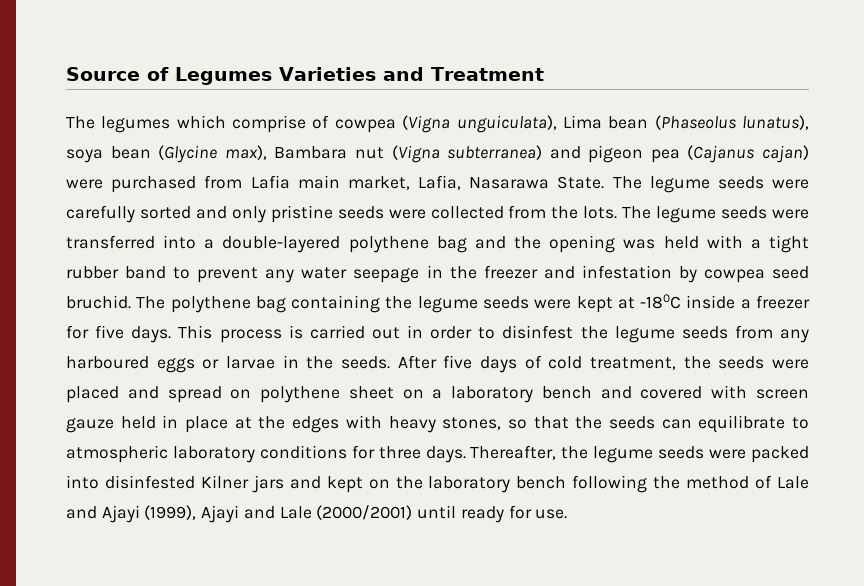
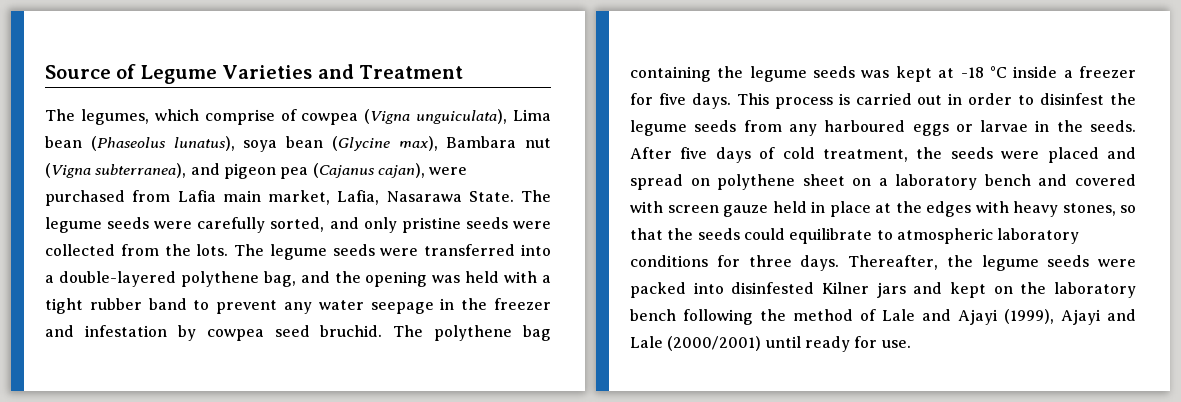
- Source of Legumes Varieties and Treatment
+ Source of Legume Varieties and Treatment
- The legumes which comprise of cowpea (Vigna unguiculata), Lima bean (Phaseolus lunatus), soya bean (Glycine max), Bambara nut (Vigna subterranea) and pigeon pea (Cajanus cajan) were purchased from Lafia main market, Lafia, Nasarawa State.
+ The legumes, which comprise of cowpea (Vigna unguiculata), Lima bean (Phaseolus lunatus), soya bean (Glycine max), Bambara nut (Vigna subterranea), and pigeon pea (Cajanus cajan), were purchased from Lafia main market, Lafia, Nasarawa State.
- The legume seeds were carefully sorted and only pristine seeds were collected from the lots.
+ The legume seeds were carefully sorted, and only pristine seeds were collected from the lots.
- The legume seeds were transferred into a double-layered polythene bag and the opening was held with a tight rubber band to prevent any water seepage in the freezer and infestation by cowpea seed bruchid.
+ The legume seeds were transferred into a double-layered polythene bag, and the opening was held with a tight rubber band to prevent any water seepage in the freezer and infestation by cowpea seed bruchid.
- The polythene bag containing the legume seeds were kept at -180C inside a freezer for five days.
+ The polythene bag containing the legume seeds was kept at -18 °C inside a freezer for five days.
- After five days of cold treatment, the seeds were placed and spread on polythene sheet on a laboratory bench and covered with screen gauze held in place at the edges with heavy stones, so that the seeds can equilibrate to atmospheric laboratory conditions for three days.
+ After five days of cold treatment, the seeds were placed and spread on polythene sheet on a laboratory bench and covered with screen gauze held in place at the edges with heavy stones, so that the seeds could equilibrate to atmospheric laboratory conditions for three days.

